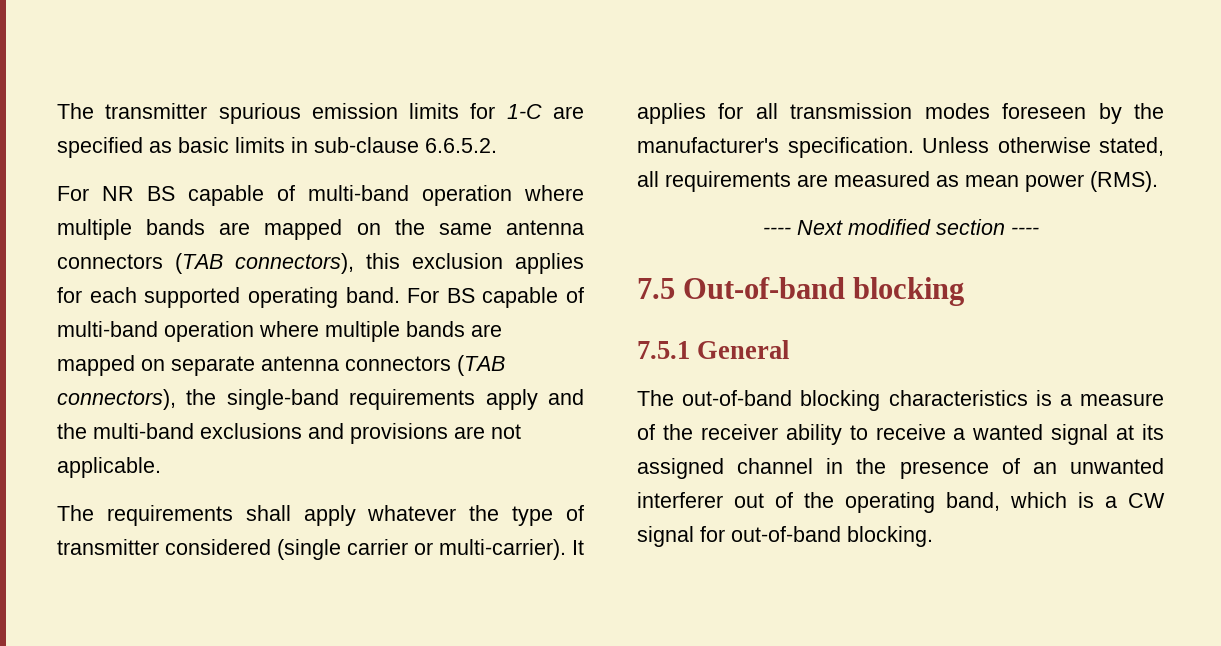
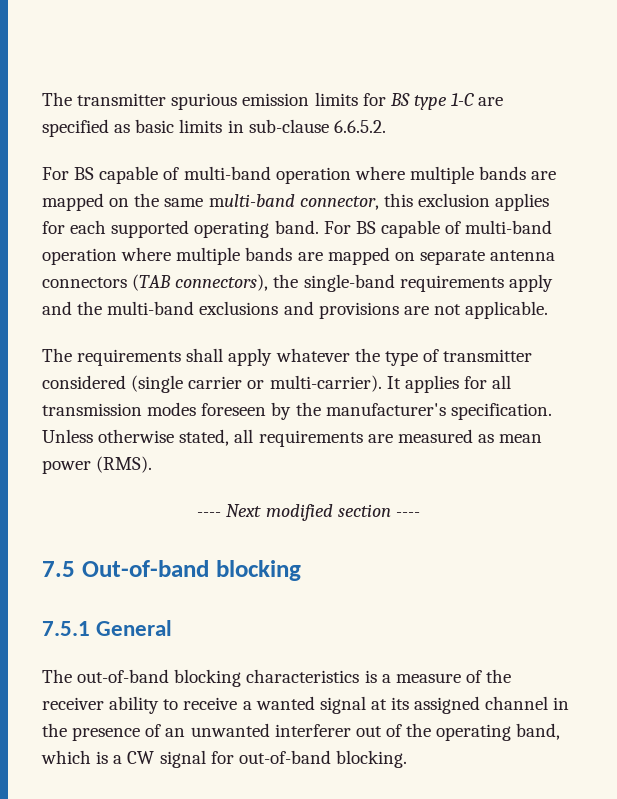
- The transmitter spurious emission limits for 1-C are specified as basic limits in sub-clause 6.6.5.2.
+ The transmitter spurious emission limits for BS type 1-C are specified as basic limits in sub-clause 6.6.5.2.
- For NR BS capable of multi-band operation where multiple bands are mapped on the same antenna connectors (TAB connectors), this exclusion applies for each supported operating band.
+ For BS capable of multi-band operation where multiple bands are mapped on the same multi-band connector, this exclusion applies for each supported operating band.

